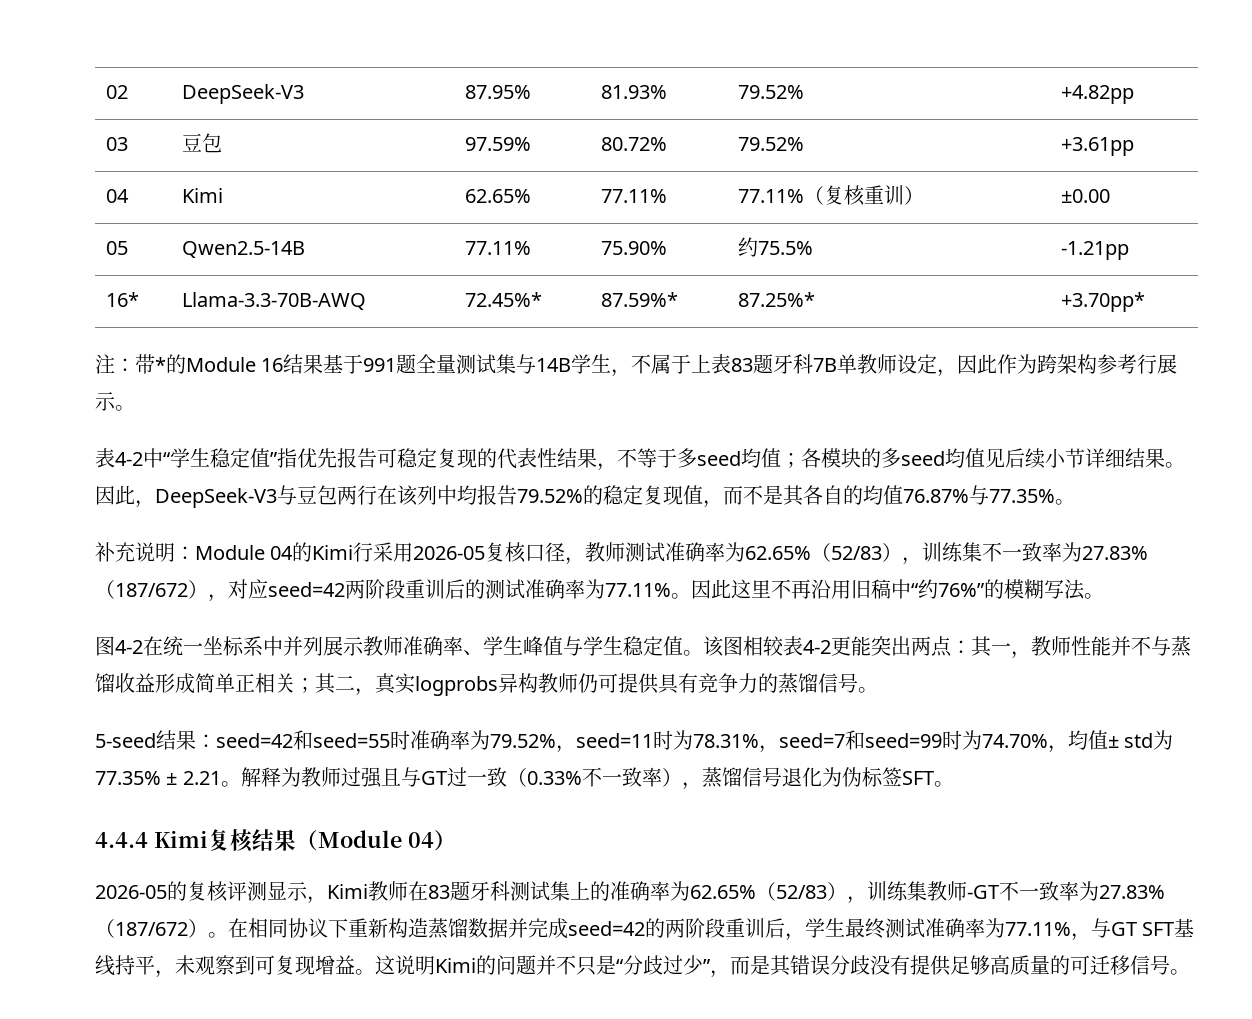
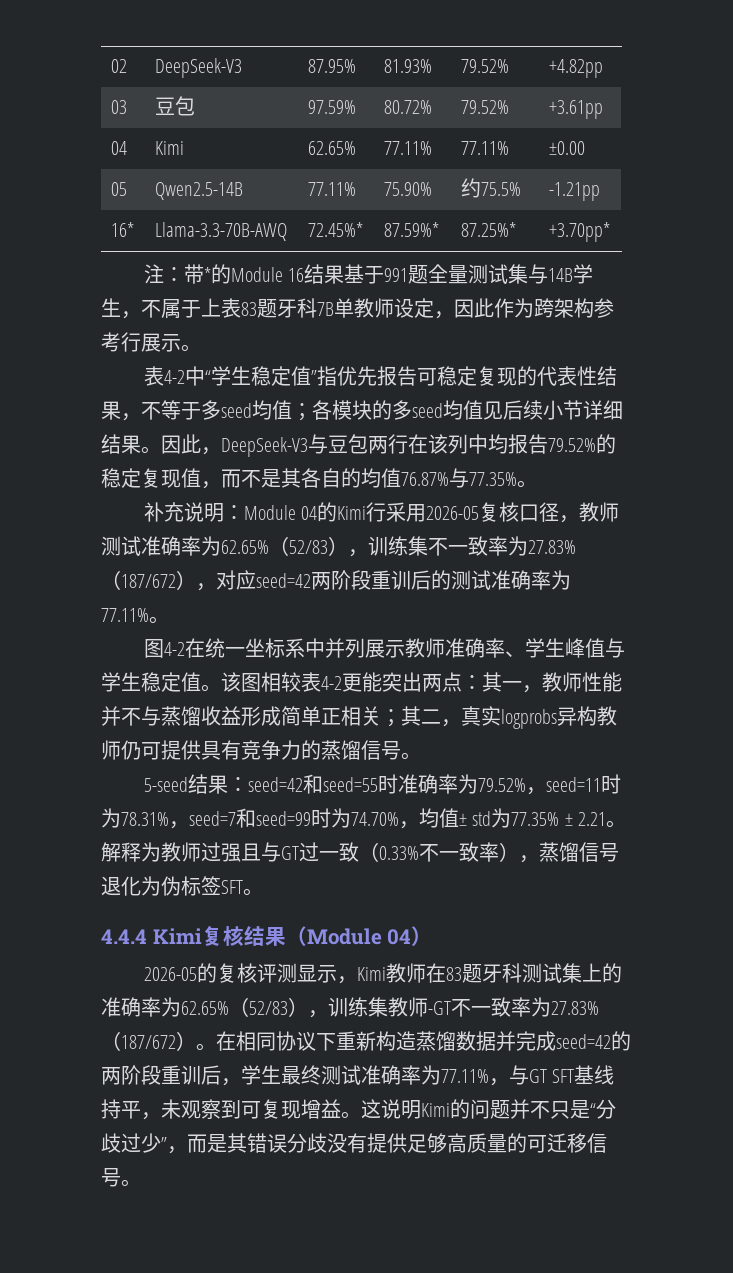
- 04 | Kimi | 62.65% | 77.11% | 77.11%（复核重训） | ±0.00
+ 04 | Kimi | 62.65% | 77.11% | 77.11% | ±0.00
- 因此这里不再沿用旧稿中“约76%”的模糊写法。

